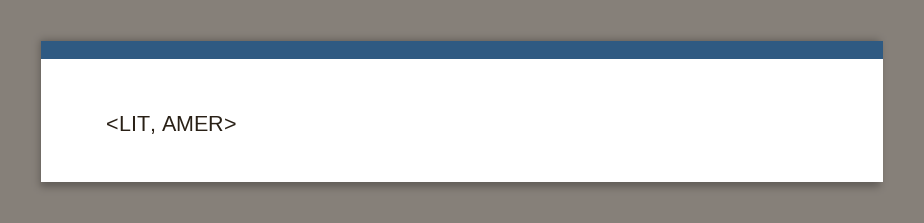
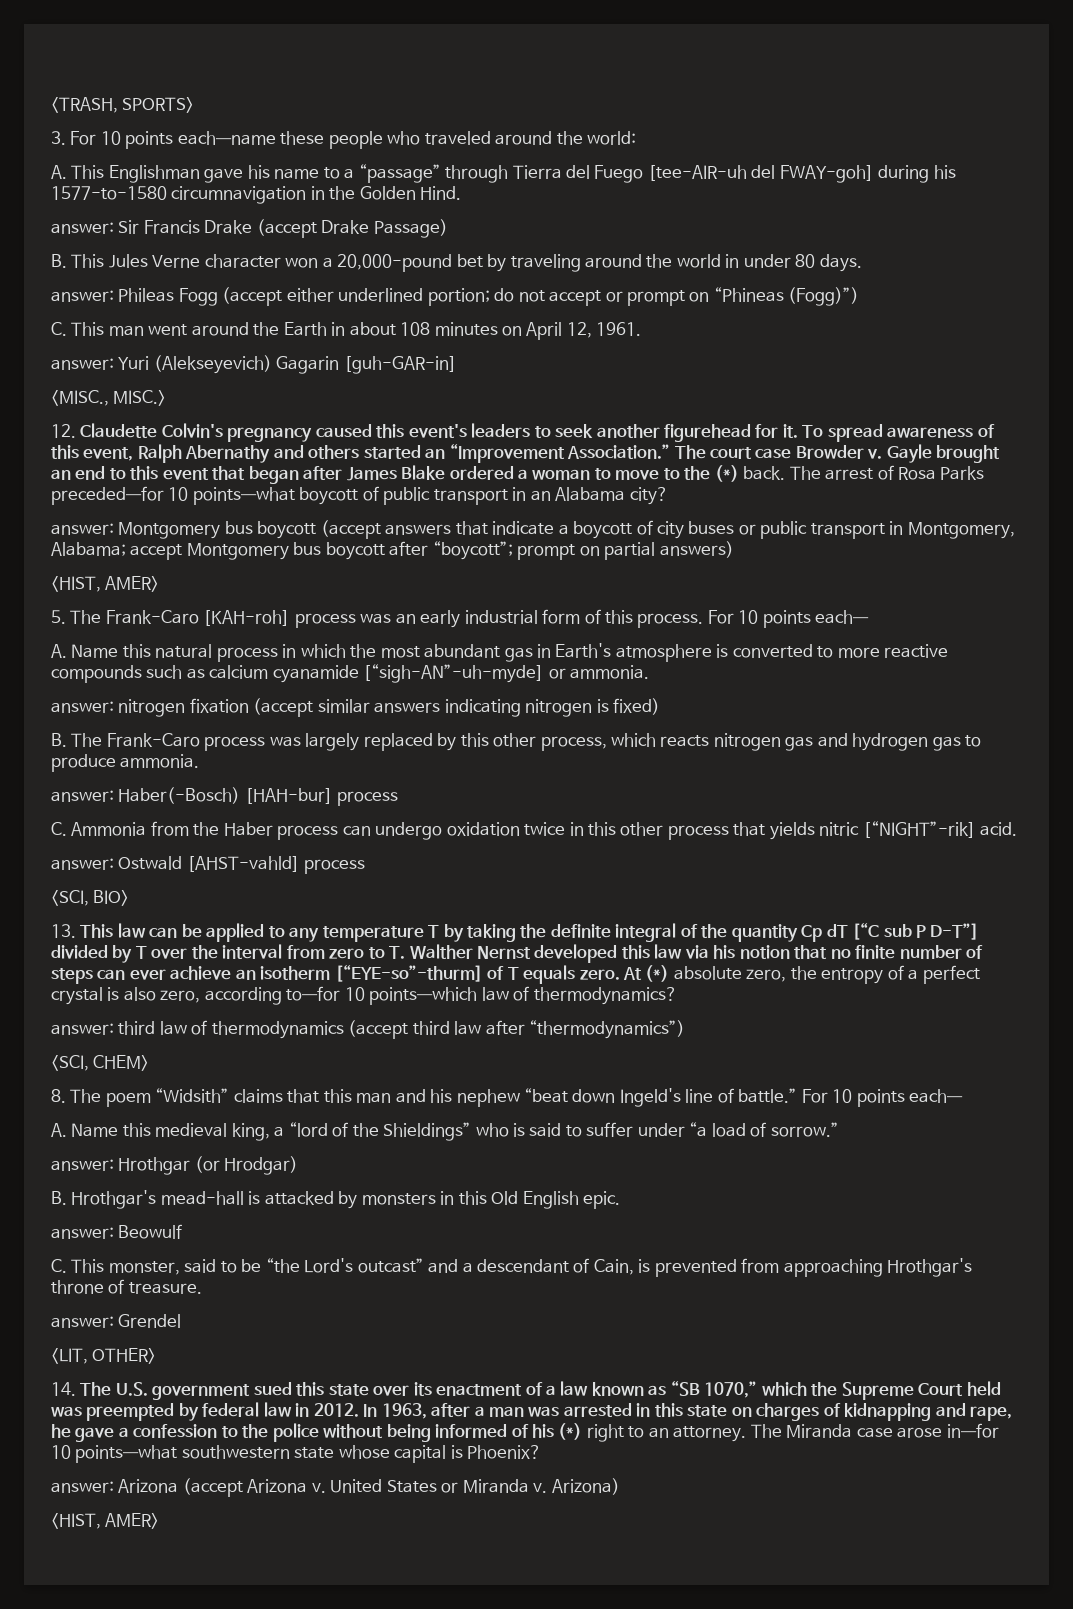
- <LIT, AMER>
+ <TRASH, SPORTS>
+ 3. For 10 points each—name these people who traveled around the world:
+ A. This Englishman gave his name to a “passage” through Tierra del Fuego [tee-AIR-uh del FWAY-goh] during his 1577-to-1580 circumnavigation in the Golden Hind.
+ answer: Sir Francis Drake (accept Drake Passage)
+ B. This Jules Verne character won a 20,000-pound bet by traveling around the world in under 80 days.
+ answer: Phileas Fogg (accept either underlined portion; do not accept or prompt on “Phineas (Fogg)”)
+ C. This man went around the Earth in about 108 minutes on April 12, 1961.
+ answer: Yuri (Alekseyevich) Gagarin [guh-GAR-in]
+ <MISC., MISC.>
+ 12. Claudette Colvin's pregnancy caused this event's leaders to seek another figurehead for it. To spread awareness of this event, Ralph Abernathy and others started an “Improvement Association.” The court case Browder v. Gayle brought an end to this event that began after James Blake ordered a woman to move to the (*) back. The arrest of Rosa Parks preceded—for 10 points—what boycott of public transport in an Alabama city?
+ answer: Montgomery bus boycott (accept answers that indicate a boycott of city buses or public transport in Montgomery, Alabama; accept Montgomery bus boycott after “boycott”; prompt on partial answers)
+ <HIST, AMER>
+ 5. The Frank-Caro [KAH-roh] process was an early industrial form of this process. For 10 points each—
+ A. Name this natural process in which the most abundant gas in Earth's atmosphere is converted to more reactive compounds such as calcium cyanamide [“sigh-AN”-uh-myde] or ammonia.
+ answer: nitrogen fixation (accept similar answers indicating nitrogen is fixed)
+ B. The Frank-Caro process was largely replaced by this other process, which reacts nitrogen gas and hydrogen gas to produce ammonia.
+ answer: Haber(-Bosch) [HAH-bur] process
+ C. Ammonia from the Haber process can undergo oxidation twice in this other process that yields nitric [“NIGHT”-rik] acid.
+ answer: Ostwald [AHST-vahld] process
+ <SCI, BIO>
+ 13. This law can be applied to any temperature T by taking the definite integral of the quantity Cp dT [“C sub P D-T”] divided by T over the interval from zero to T. Walther Nernst developed this law via his notion that no finite number of steps can ever achieve an isotherm [“EYE-so”-thurm] of T equals zero. At (*) absolute zero, the entropy of a perfect crystal is also zero, according to—for 10 points—which law of thermodynamics?
+ answer: third law of thermodynamics (accept third law after “thermodynamics”)
+ <SCI, CHEM>
+ 8. The poem “Widsith” claims that this man and his nephew “beat down Ingeld's line of battle.” For 10 points each—
+ A. Name this medieval king, a “lord of the Shieldings” who is said to suffer under “a load of sorrow.”
+ answer: Hrothgar (or Hrodgar)
+ B. Hrothgar's mead-hall is attacked by monsters in this Old English epic.
+ answer: Beowulf
+ C. This monster, said to be “the Lord's outcast” and a descendant of Cain, is prevented from approaching Hrothgar's throne of treasure.
+ answer: Grendel
+ <LIT, OTHER>
+ 14. The U.S. government sued this state over its enactment of a law known as “SB 1070,” which the Supreme Court held was preempted by federal law in 2012. In 1963, after a man was arrested in this state on charges of kidnapping and rape, he gave a confession to the police without being informed of his (*) right to an attorney. The Miranda case arose in—for 10 points—what southwestern state whose capital is Phoenix?
+ answer: Arizona (accept Arizona v. United States or Miranda v. Arizona)
+ <HIST, AMER>

